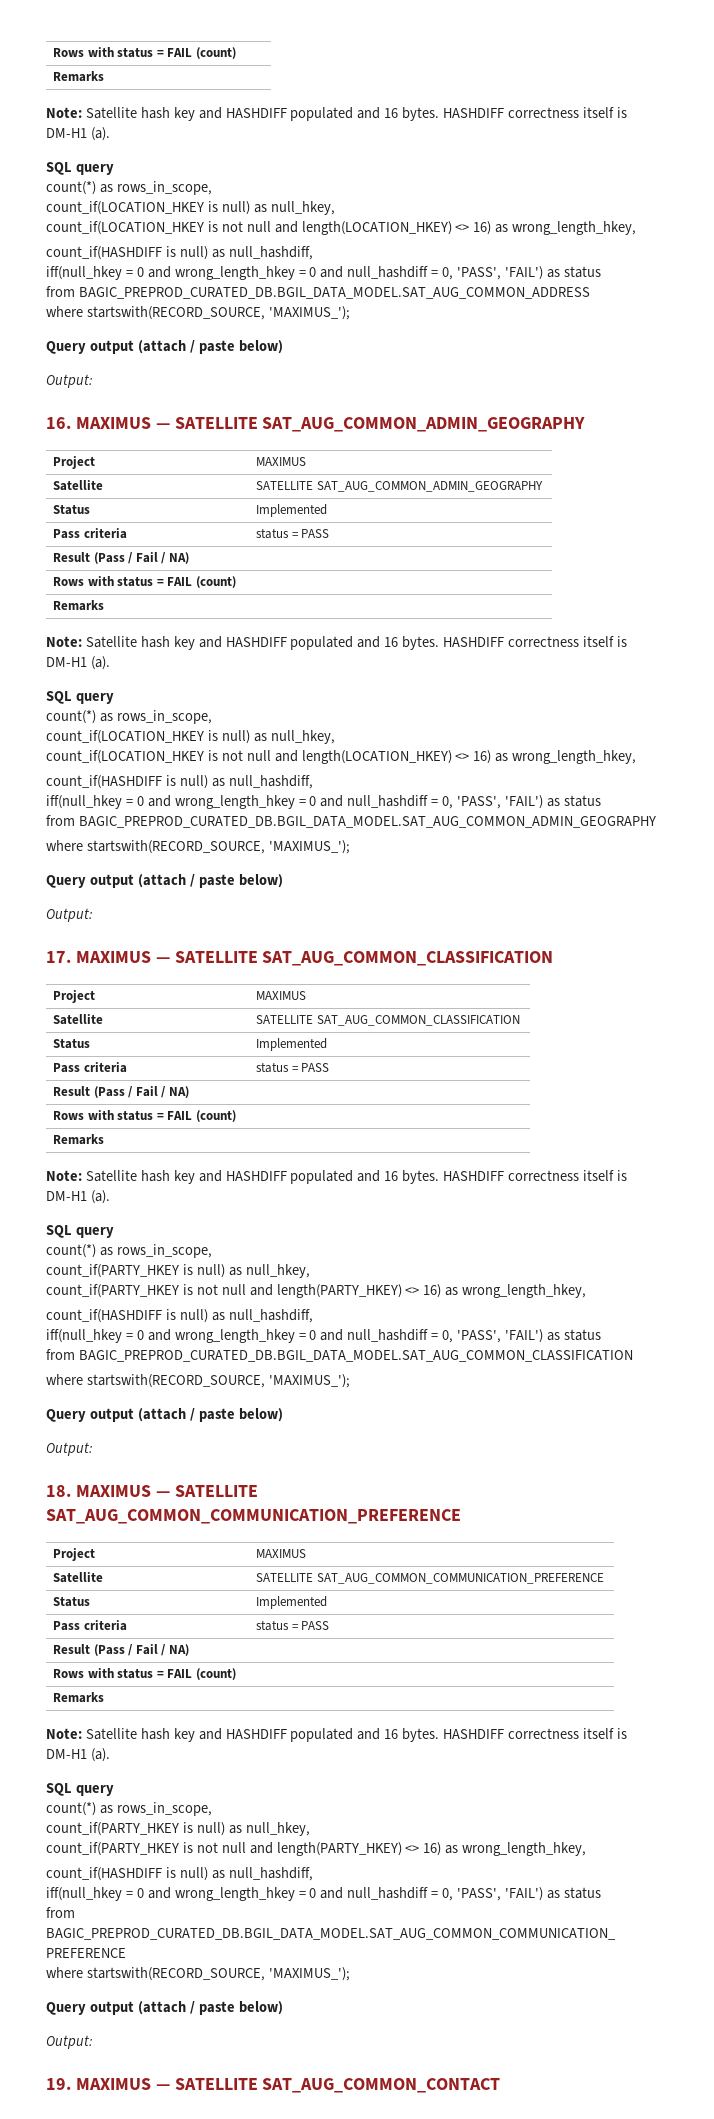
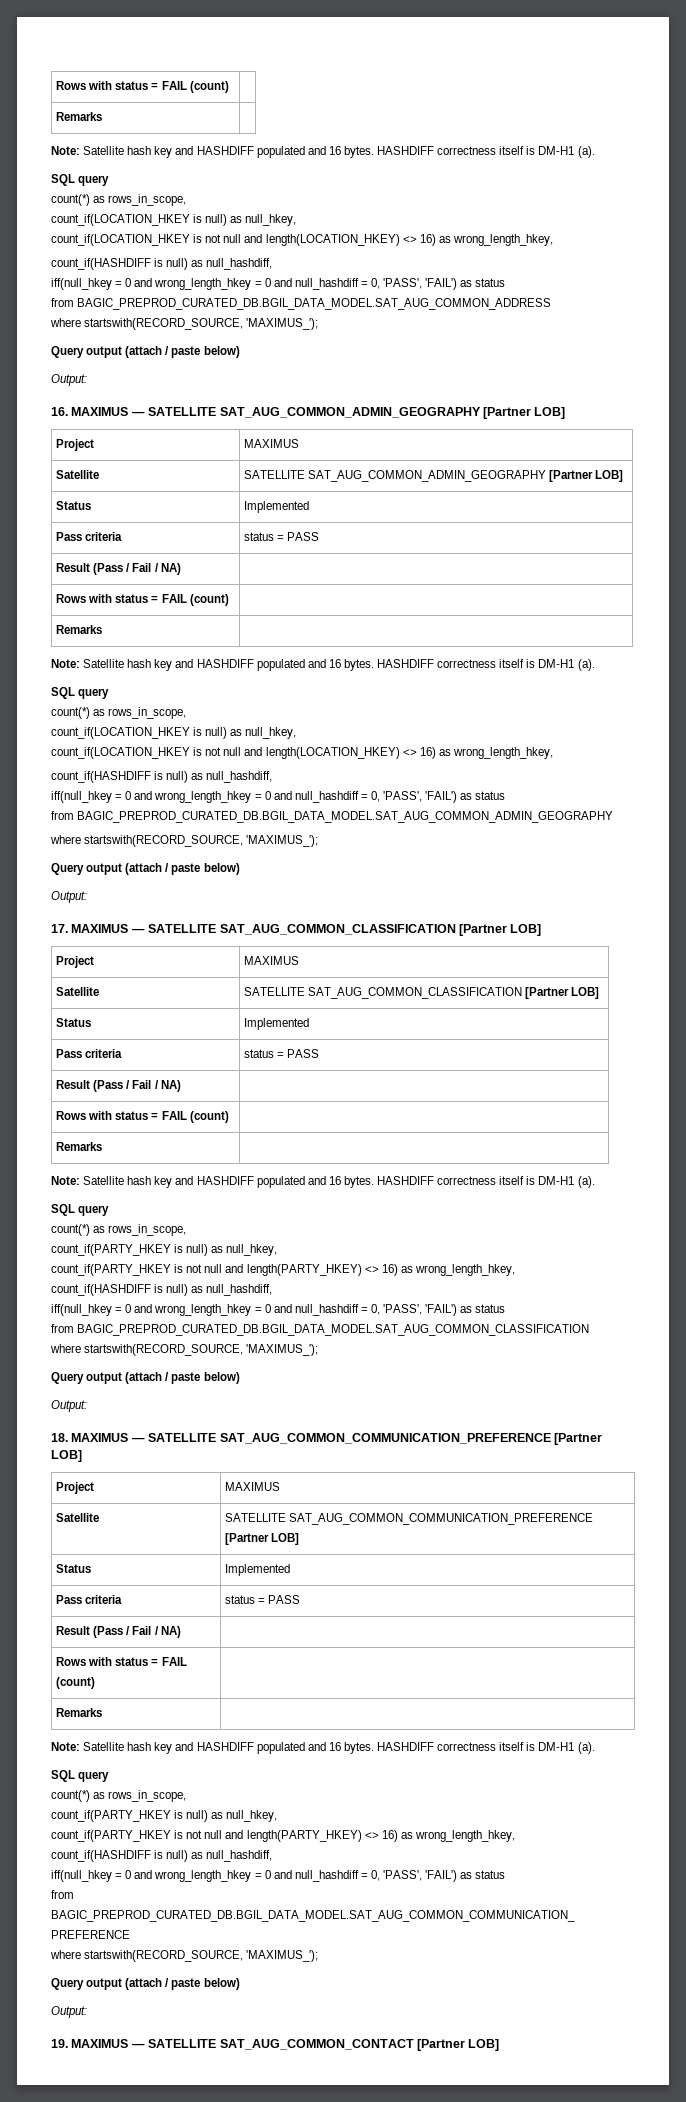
- 16. MAXIMUS — SATELLITE SAT_AUG_COMMON_ADMIN_GEOGRAPHY
+ 16. MAXIMUS — SATELLITE SAT_AUG_COMMON_ADMIN_GEOGRAPHY [Partner LOB]
- Satellite | SATELLITE SAT_AUG_COMMON_ADMIN_GEOGRAPHY
+ Satellite | SATELLITE SAT_AUG_COMMON_ADMIN_GEOGRAPHY [Partner LOB]
- 17. MAXIMUS — SATELLITE SAT_AUG_COMMON_CLASSIFICATION
+ 17. MAXIMUS — SATELLITE SAT_AUG_COMMON_CLASSIFICATION [Partner LOB]
- Satellite | SATELLITE SAT_AUG_COMMON_CLASSIFICATION
+ Satellite | SATELLITE SAT_AUG_COMMON_CLASSIFICATION [Partner LOB]
- 18. MAXIMUS — SATELLITE SAT_AUG_COMMON_COMMUNICATION_PREFERENCE
+ 18. MAXIMUS — SATELLITE SAT_AUG_COMMON_COMMUNICATION_PREFERENCE [Partner LOB]
- Satellite | SATELLITE SAT_AUG_COMMON_COMMUNICATION_PREFERENCE
+ Satellite | SATELLITE SAT_AUG_COMMON_COMMUNICATION_PREFERENCE [Partner LOB]
- 19. MAXIMUS — SATELLITE SAT_AUG_COMMON_CONTACT
+ 19. MAXIMUS — SATELLITE SAT_AUG_COMMON_CONTACT [Partner LOB]

